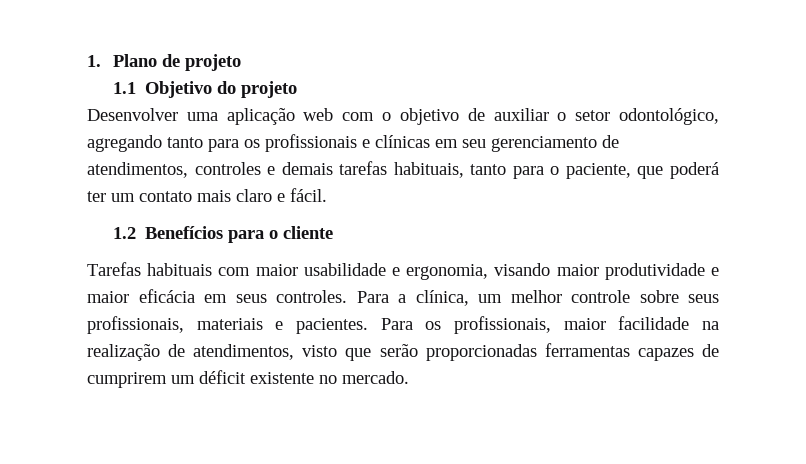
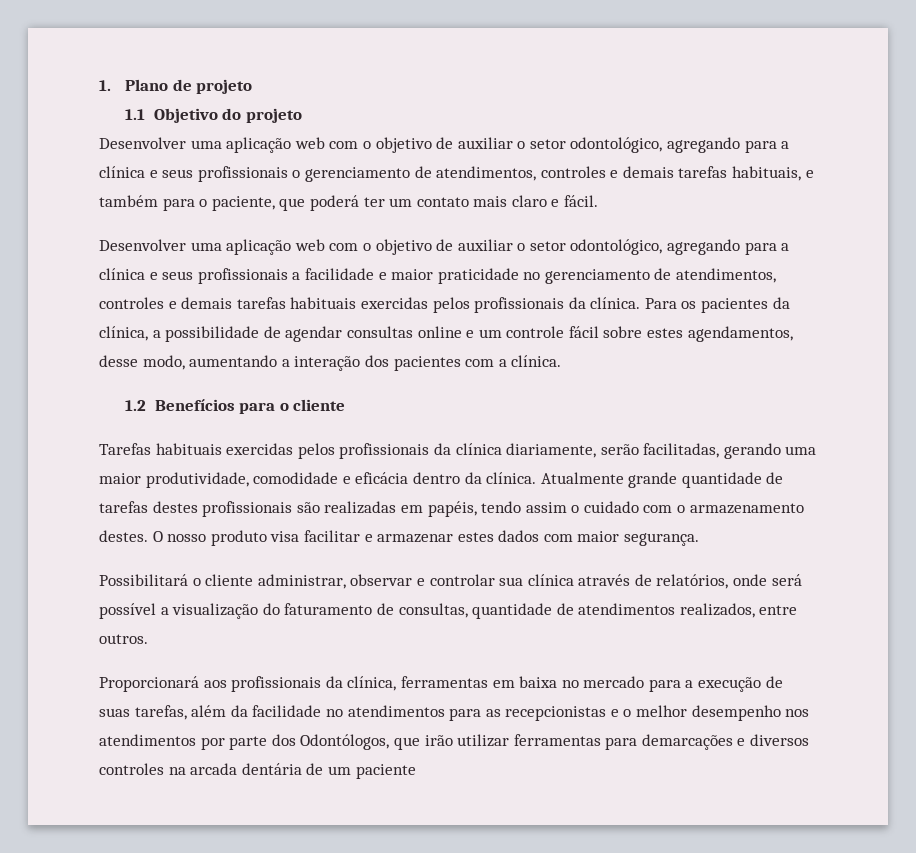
- Desenvolver uma aplicação web com o objetivo de auxiliar o setor odontológico, agregando tanto para os profissionais e clínicas em seu gerenciamento de atendimentos, controles e demais tarefas habituais, tanto para o paciente, que poderá ter um contato mais claro e fácil.
+ Desenvolver uma aplicação web com o objetivo de auxiliar o setor odontológico, agregando para a clínica e seus profissionais o gerenciamento de atendimentos, controles e demais tarefas habituais, e também para o paciente, que poderá ter um contato mais claro e fácil.
+ Desenvolver uma aplicação web com o objetivo de auxiliar o setor odontológico, agregando para a clínica e seus profissionais a facilidade e maior praticidade no gerenciamento de atendimentos, controles e demais tarefas habituais exercidas pelos profissionais da clínica. Para os pacientes da clínica, a possibilidade de agendar consultas online e um controle fácil sobre estes agendamentos, desse modo, aumentando a interação dos pacientes com a clínica.
- Tarefas habituais com maior usabilidade e ergonomia, visando maior produtividade e maior eficácia em seus controles. Para a clínica, um melhor controle sobre seus profissionais, materiais e pacientes. Para os profissionais, maior facilidade na realização de atendimentos, visto que serão proporcionadas ferramentas capazes de cumprirem um déficit existente no mercado.
+ Tarefas habituais exercidas pelos profissionais da clínica diariamente, serão facilitadas, gerando uma maior produtividade, comodidade e eficácia dentro da clínica. Atualmente grande quantidade de tarefas destes profissionais são realizadas em papéis, tendo assim o cuidado com o armazenamento destes. O nosso produto visa facilitar e armazenar estes dados com maior segurança.
+ Possibilitará o cliente administrar, observar e controlar sua clínica através de relatórios, onde será possível a visualização do faturamento de consultas, quantidade de atendimentos realizados, entre outros.
+ Proporcionará aos profissionais da clínica, ferramentas em baixa no mercado para a execução de suas tarefas, além da facilidade no atendimentos para as recepcionistas e o melhor desempenho nos atendimentos por parte dos Odontólogos, que irão utilizar ferramentas para demarcações e diversos controles na arcada dentária de um paciente

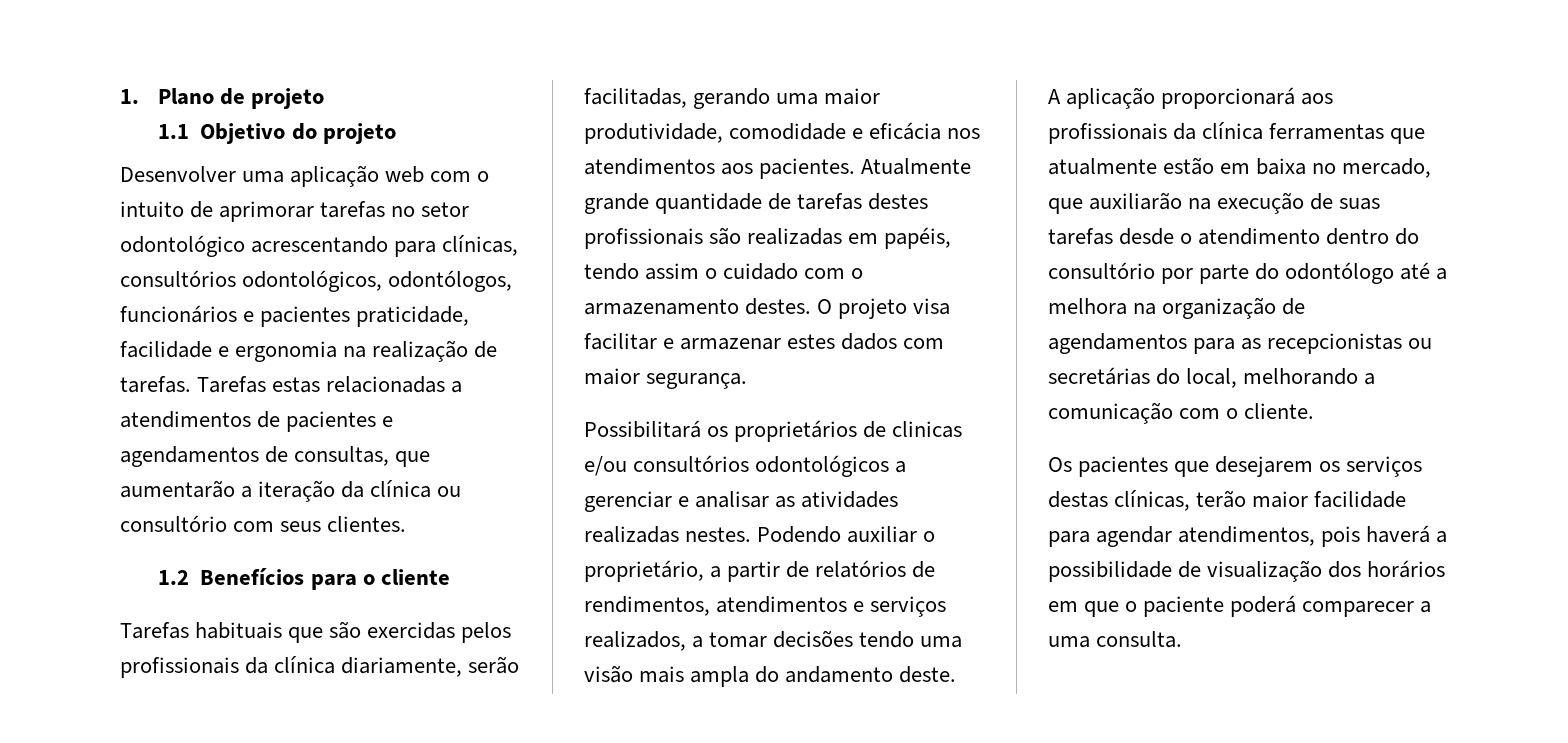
- Desenvolver uma aplicação web com o objetivo de auxiliar o setor odontológico, agregando para a clínica e seus profissionais o gerenciamento de atendimentos, controles e demais tarefas habituais, e também para o paciente, que poderá ter um contato mais claro e fácil.
- Desenvolver uma aplicação web com o objetivo de auxiliar o setor odontológico, agregando para a clínica e seus profissionais a facilidade e maior praticidade no gerenciamento de atendimentos, controles e demais tarefas habituais exercidas pelos profissionais da clínica. Para os pacientes da clínica, a possibilidade de agendar consultas online e um controle fácil sobre estes agendamentos, desse modo, aumentando a interação dos pacientes com a clínica.
+ Desenvolver uma aplicação web com o intuito de aprimorar tarefas no setor odontológico acrescentando para clínicas, consultórios odontológicos, odontólogos, funcionários e pacientes praticidade, facilidade e ergonomia na realização de tarefas. Tarefas estas relacionadas a atendimentos de pacientes e agendamentos de consultas, que aumentarão a iteração da clínica ou consultório com seus clientes.
- Tarefas habituais exercidas pelos profissionais da clínica diariamente, serão facilitadas, gerando uma maior produtividade, comodidade e eficácia dentro da clínica.
+ Tarefas habituais que são exercidas pelos profissionais da clínica diariamente, serão facilitadas, gerando uma maior produtividade, comodidade e eficácia nos atendimentos aos pacientes.
- O nosso produto visa facilitar e armazenar estes dados com maior segurança.
+ O projeto visa facilitar e armazenar estes dados com maior segurança.
- Possibilitará o cliente administrar, observar e controlar sua clínica através de relatórios, onde será possível a visualização do faturamento de consultas, quantidade de atendimentos realizados, entre outros.
- Proporcionará aos profissionais da clínica, ferramentas em baixa no mercado para a execução de suas tarefas, além da facilidade no atendimentos para as recepcionistas e o melhor desempenho nos atendimentos por parte dos Odontólogos, que irão utilizar ferramentas para demarcações e diversos controles na arcada dentária de um paciente
+ Possibilitará os proprietários de clinicas e/ou consultórios odontológicos a gerenciar e analisar as atividades realizadas nestes. Podendo auxiliar o proprietário, a partir de relatórios de rendimentos, atendimentos e serviços realizados, a tomar decisões tendo uma visão mais ampla do andamento deste.
+ A aplicação proporcionará aos profissionais da clínica ferramentas que atualmente estão em baixa no mercado, que auxiliarão na execução de suas tarefas desde o atendimento dentro do consultório por parte do odontólogo até a melhora na organização de agendamentos para as recepcionistas ou secretárias do local, melhorando a comunicação com o cliente.
+ Os pacientes que desejarem os serviços destas clínicas, terão maior facilidade para agendar atendimentos, pois haverá a possibilidade de visualização dos horários em que o paciente poderá comparecer a uma consulta.

